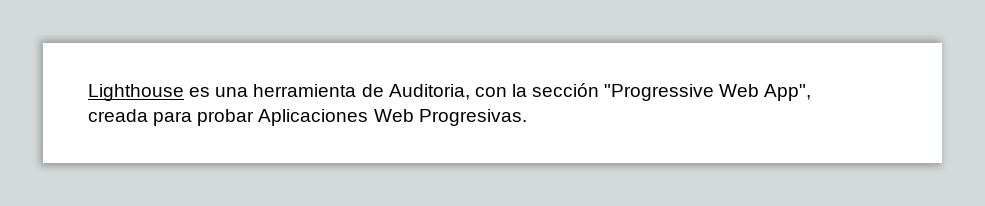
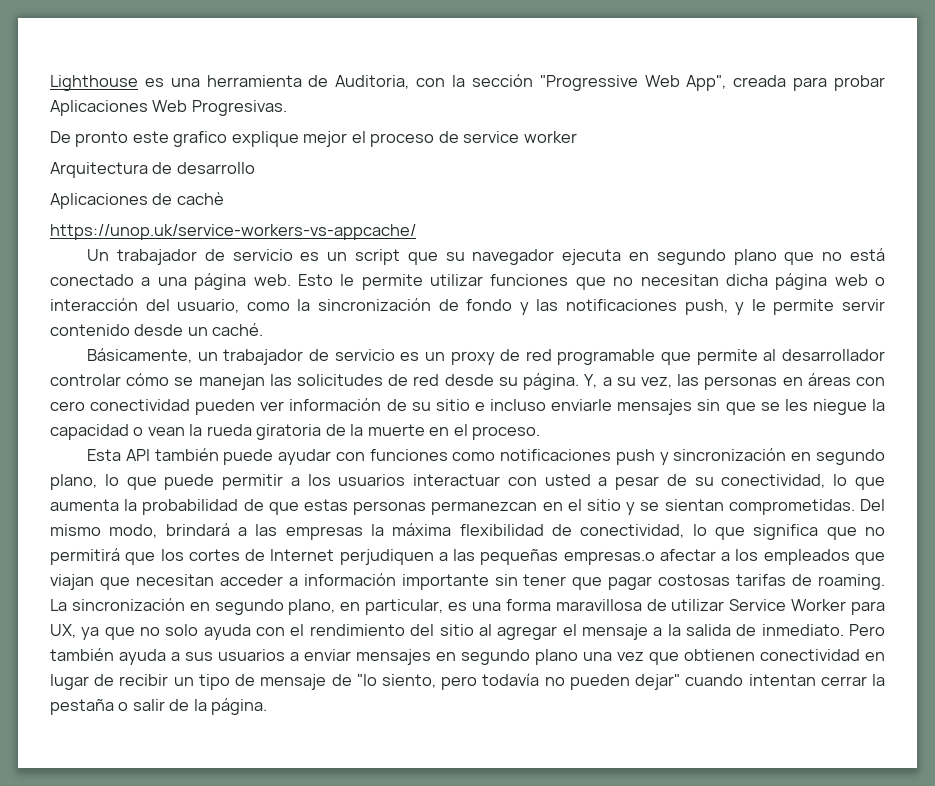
+ De pronto este grafico explique mejor el proceso de service worker
+ Arquitectura de desarrollo
+ Aplicaciones de cachè
+ https://unop.uk/service-workers-vs-appcache/
+ Un trabajador de servicio es un script que su navegador ejecuta en segundo plano que no está conectado a una página web. Esto le permite utilizar funciones que no necesitan dicha página web o interacción del usuario, como la sincronización de fondo y las notificaciones push, y le permite servir contenido desde un caché.
+ Básicamente, un trabajador de servicio es un proxy de red programable que permite al desarrollador controlar cómo se manejan las solicitudes de red desde su página. Y, a su vez, las personas en áreas con cero conectividad pueden ver información de su sitio e incluso enviarle mensajes sin que se les niegue la capacidad o vean la rueda giratoria de la muerte en el proceso.
+ Esta API también puede ayudar con funciones como notificaciones push y sincronización en segundo plano, lo que puede permitir a los usuarios interactuar con usted a pesar de su conectividad, lo que aumenta la probabilidad de que estas personas permanezcan en el sitio y se sientan comprometidas. Del mismo modo, brindará a las empresas la máxima flexibilidad de conectividad, lo que significa que no permitirá que los cortes de Internet perjudiquen a las pequeñas empresas.o afectar a los empleados que viajan que necesitan acceder a información importante sin tener que pagar costosas tarifas de roaming. La sincronización en segundo plano, en particular, es una forma maravillosa de utilizar Service Worker para UX, ya que no solo ayuda con el rendimiento del sitio al agregar el mensaje a la salida de inmediato. Pero también ayuda a sus usuarios a enviar mensajes en segundo plano una vez que obtienen conectividad en lugar de recibir un tipo de mensaje de "lo siento, pero todavía no pueden dejar" cuando intentan cerrar la pestaña o salir de la página.

